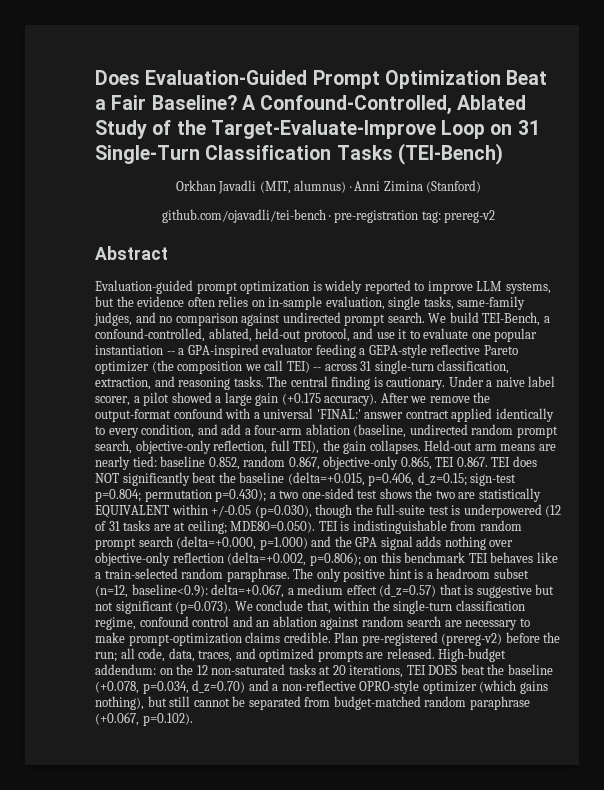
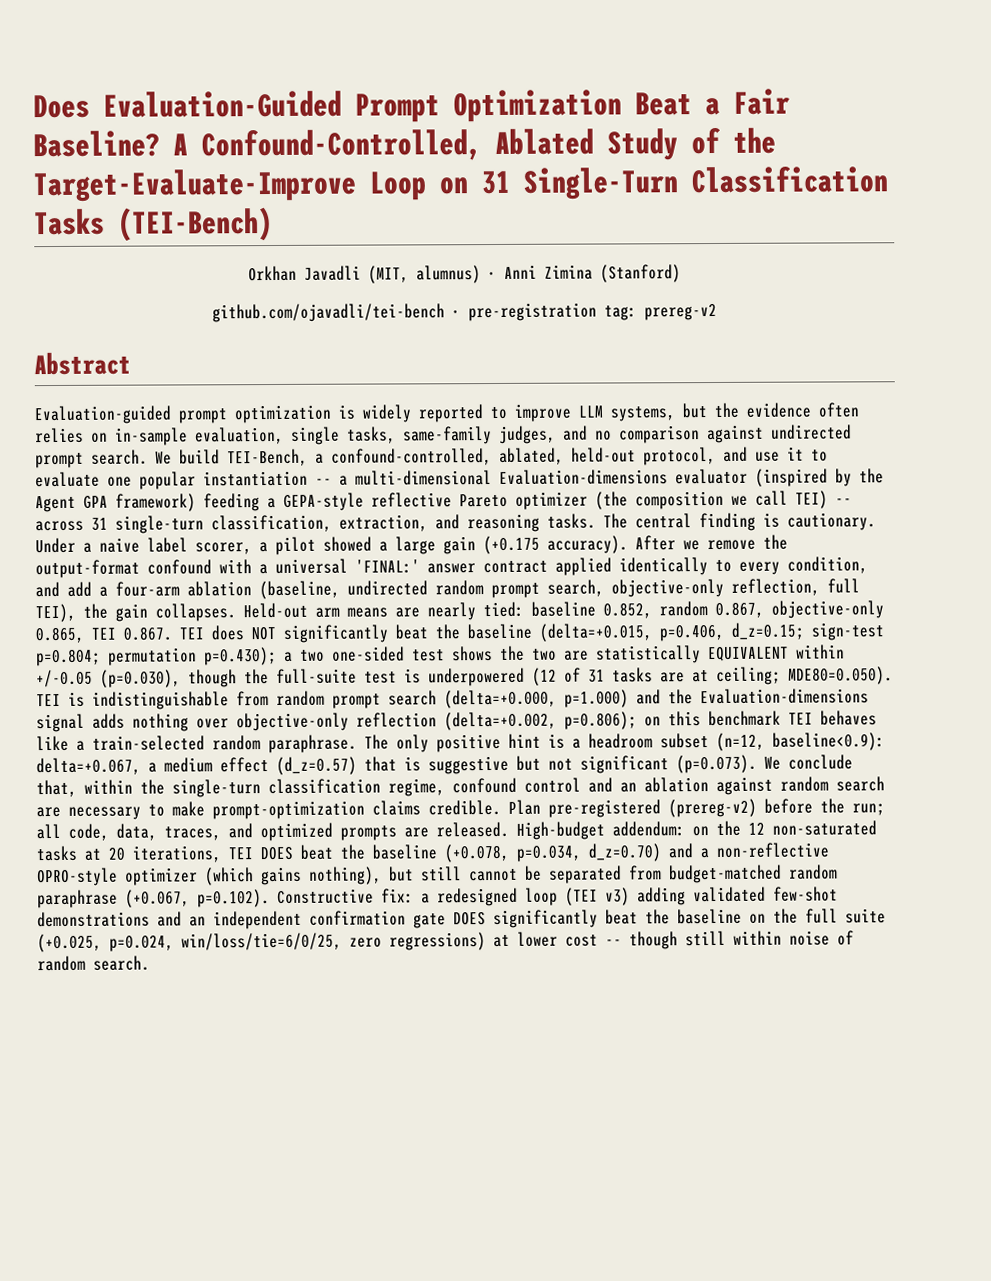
- We build TEI-Bench, a confound-controlled, ablated, held-out protocol, and use it to evaluate one popular instantiation -- a GPA-inspired evaluator feeding a GEPA-style reflective Pareto optimizer (the composition we call TEI) -- across 31 single-turn classification, extraction, and reasoning tasks.
+ We build TEI-Bench, a confound-controlled, ablated, held-out protocol, and use it to evaluate one popular instantiation -- a multi-dimensional Evaluation-dimensions evaluator (inspired by the Agent GPA framework) feeding a GEPA-style reflective Pareto optimizer (the composition we call TEI) -- across 31 single-turn classification, extraction, and reasoning tasks.
- MDE80=0.050). TEI is indistinguishable from random prompt search (delta=+0.000, p=1.000) and the GPA signal adds nothing over objective-only reflection (delta=+0.002, p=0.806);
+ MDE80=0.050). TEI is indistinguishable from random prompt search (delta=+0.000, p=1.000) and the Evaluation-dimensions signal adds nothing over objective-only reflection (delta=+0.002, p=0.806);
- High-budget addendum: on the 12 non-saturated tasks at 20 iterations, TEI DOES beat the baseline (+0.078, p=0.034, d_z=0.70) and a non-reflective OPRO-style optimizer (which gains nothing), but still cannot be separated from budget-matched random paraphrase (+0.067, p=0.102).
+ High-budget addendum: on the 12 non-saturated tasks at 20 iterations, TEI DOES beat the baseline (+0.078, p=0.034, d_z=0.70) and a non-reflective OPRO-style optimizer (which gains nothing), but still cannot be separated from budget-matched random paraphrase (+0.067, p=0.102). Constructive fix: a redesigned loop (TEI v3) adding validated few-shot demonstrations and an independent confirmation gate DOES significantly beat the baseline on the full suite (+0.025, p=0.024, win/loss/tie=6/0/25, zero regressions) at lower cost -- though still within noise of random search.

